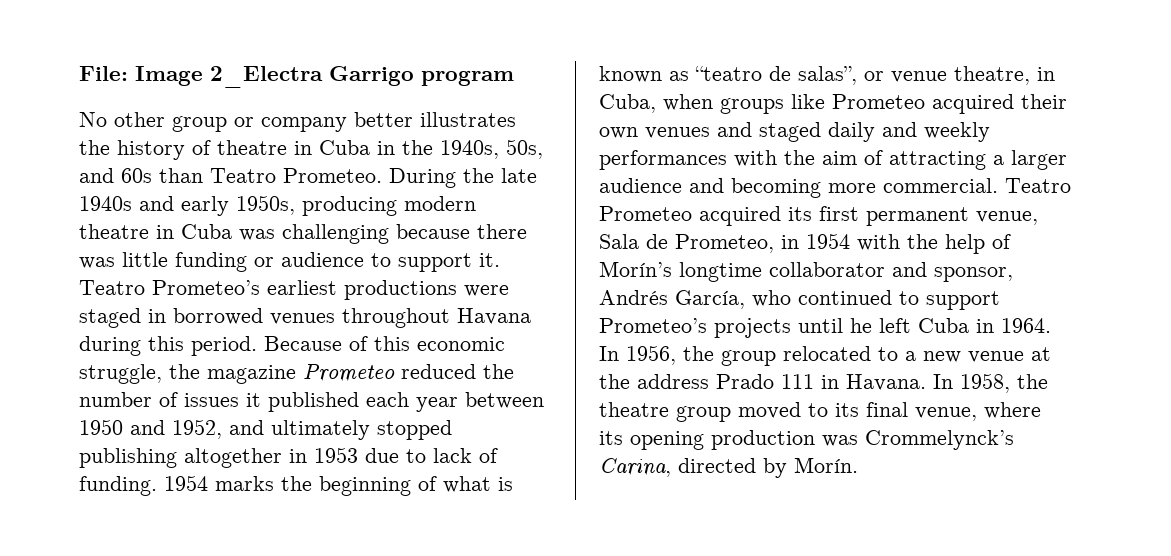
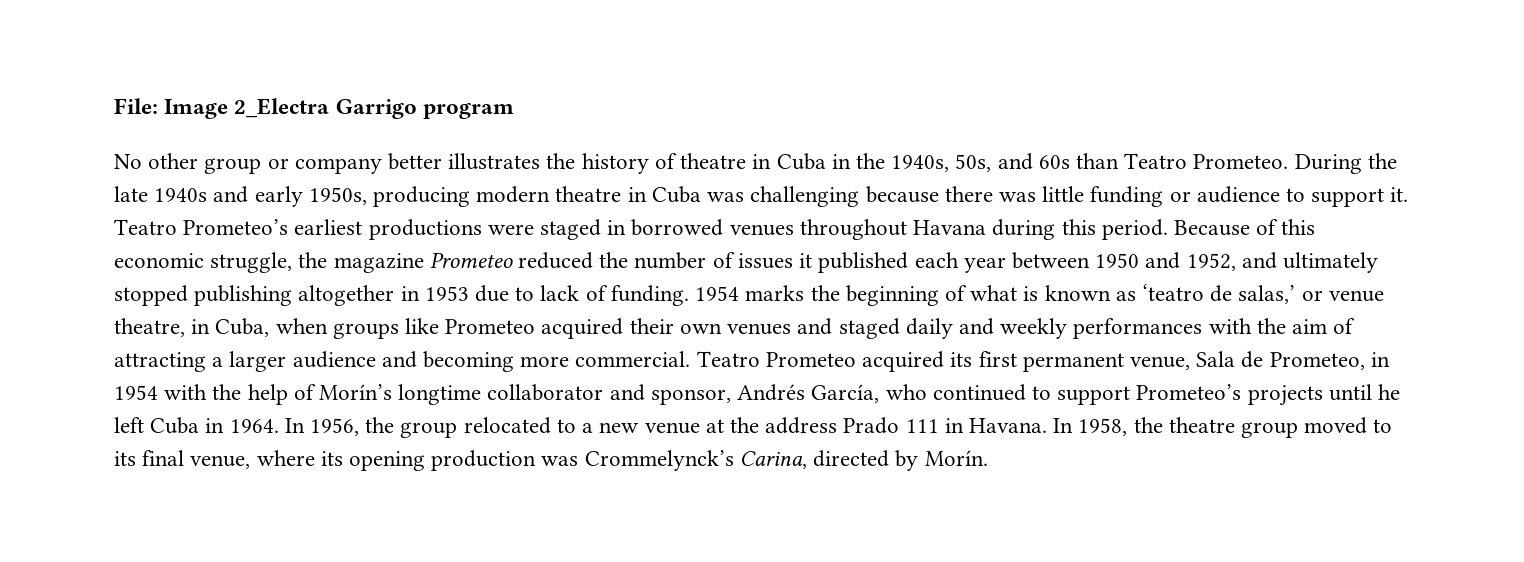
- 1954 marks the beginning of what is known as “teatro de salas”, or venue theatre, in Cuba, when groups like Prometeo acquired their own venues and staged daily and weekly performances with the aim of attracting a larger audience and becoming more commercial.
+ 1954 marks the beginning of what is known as ‘teatro de salas,’ or venue theatre, in Cuba, when groups like Prometeo acquired their own venues and staged daily and weekly performances with the aim of attracting a larger audience and becoming more commercial.

